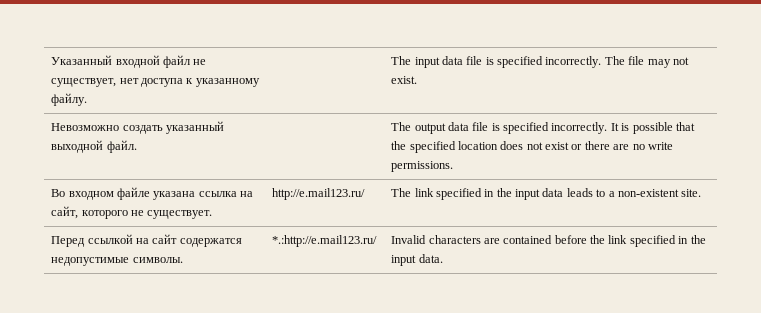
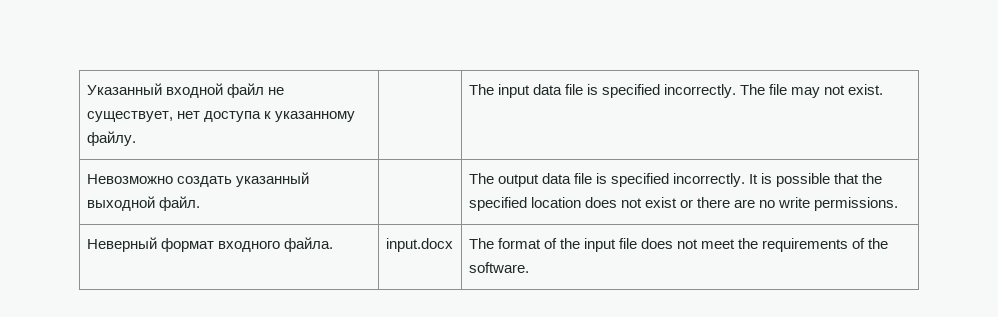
- Во входном файле указана ссылка на сайт, которого не существует. | http://e.mail123.ru/ | The link specified in the input data leads to a non-existent site.
- Перед ссылкой на сайт содержатся недопустимые символы. | *.:http://e.mail123.ru/ | Invalid characters are contained before the link specified in the input data.
+ Неверный формат входного файла. | input.docx | The format of the input file does not meet the requirements of the software.

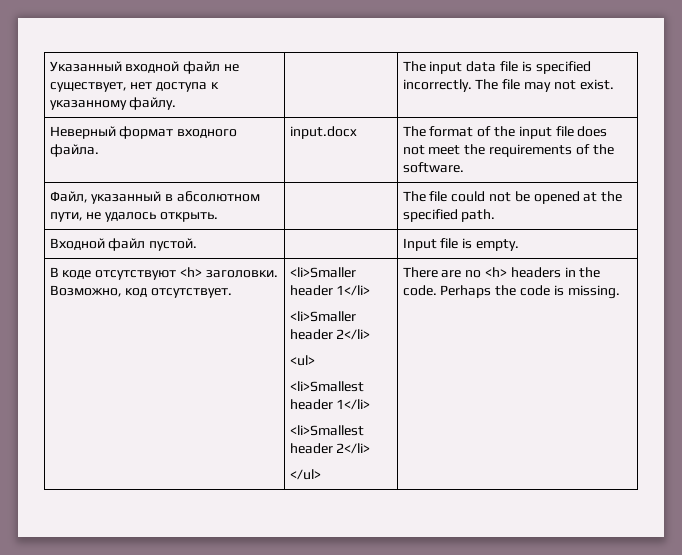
- Невозможно создать указанный выходной файл. | | The output data file is specified incorrectly. It is possible that the specified location does not exist or there are no write permissions.
+ Файл, указанный в абсолютном пути, не удалось открыть. | | The file could not be opened at the specified path.
+ Входной файл пустой. | | Input file is empty.
+ В коде отсутствуют <h> заголовки. Возможно, код отсутствует. | <li>Smaller header 1</li>
+ <li>Smaller header 2</li>
+ <ul>
+ <li>Smallest header 1</li>
+ <li>Smallest header 2</li>
+ </ul> | There are no <h> headers in the code. Perhaps the code is missing.

